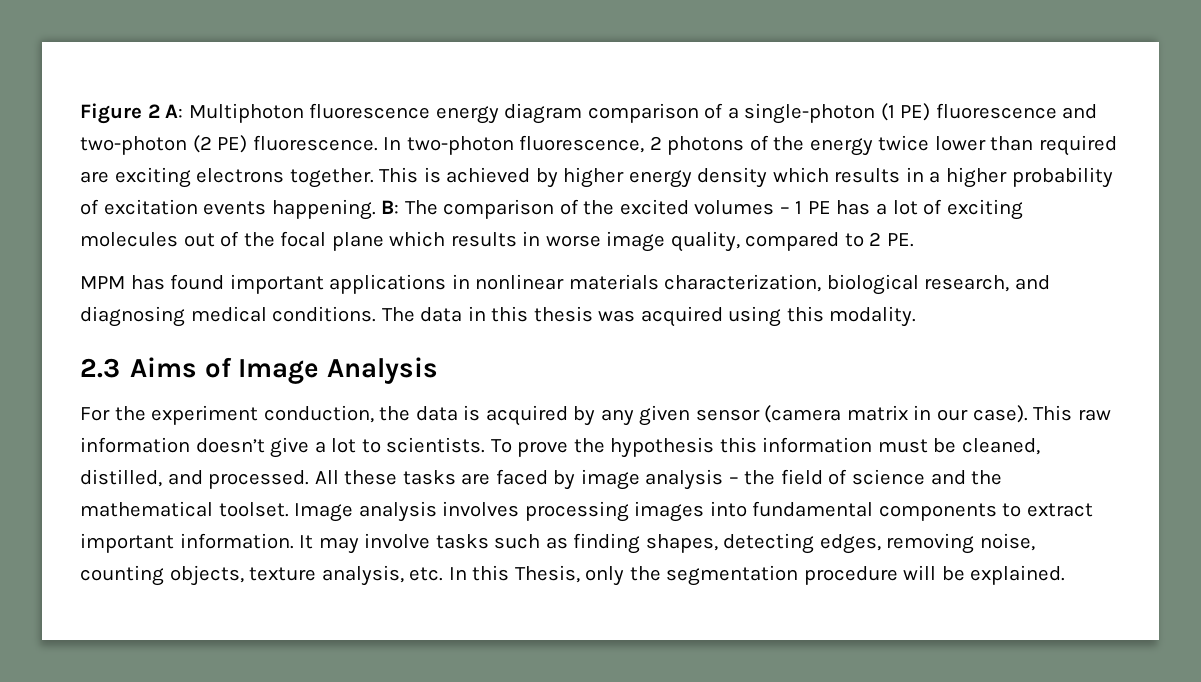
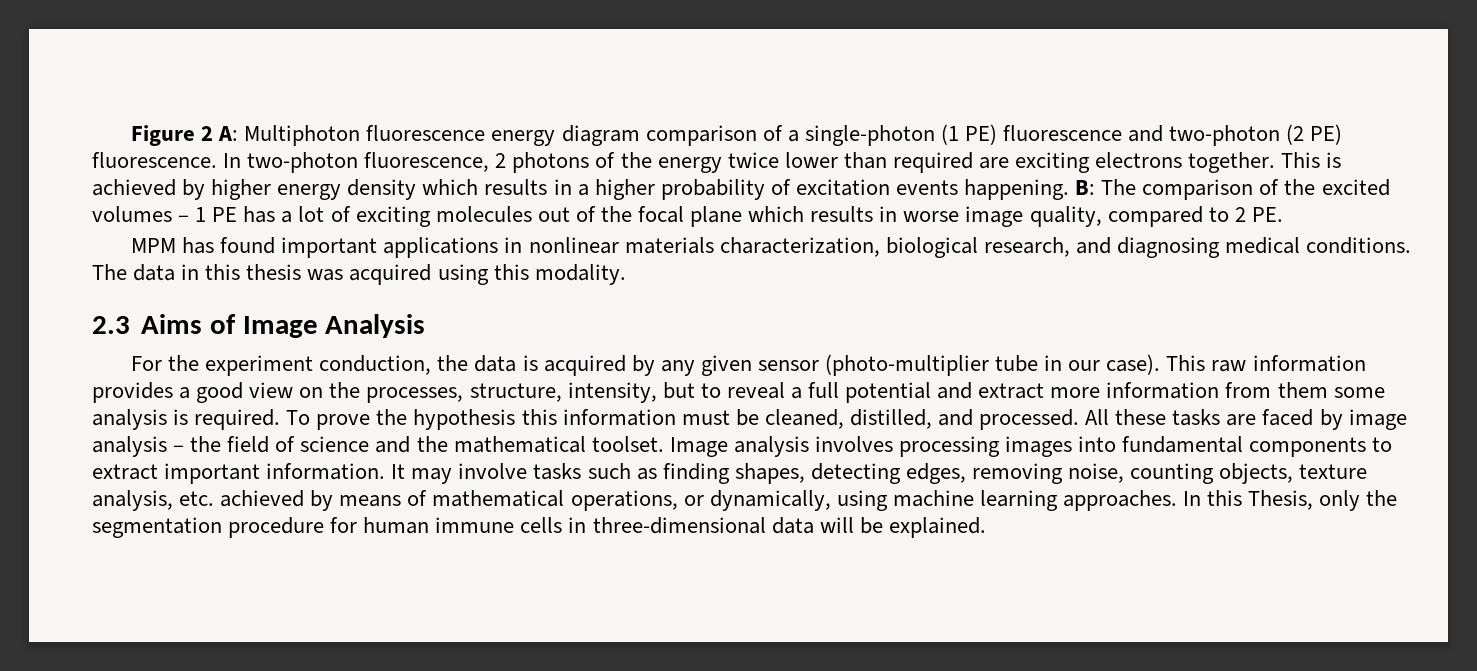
- For the experiment conduction, the data is acquired by any given sensor (camera matrix in our case).
+ For the experiment conduction, the data is acquired by any given sensor (photo-multiplier tube in our case).
- This raw information doesn’t give a lot to scientists.
+ This raw information provides a good view on the processes, structure, intensity, but to reveal a full potential and extract more information from them some analysis is required.
- It may involve tasks such as finding shapes, detecting edges, removing noise, counting objects, texture analysis, etc. In this Thesis, only the segmentation procedure will be explained.
+ It may involve tasks such as finding shapes, detecting edges, removing noise, counting objects, texture analysis, etc. achieved by means of mathematical operations, or dynamically, using machine learning approaches. In this Thesis, only the segmentation procedure for human immune cells in three-dimensional data will be explained.

